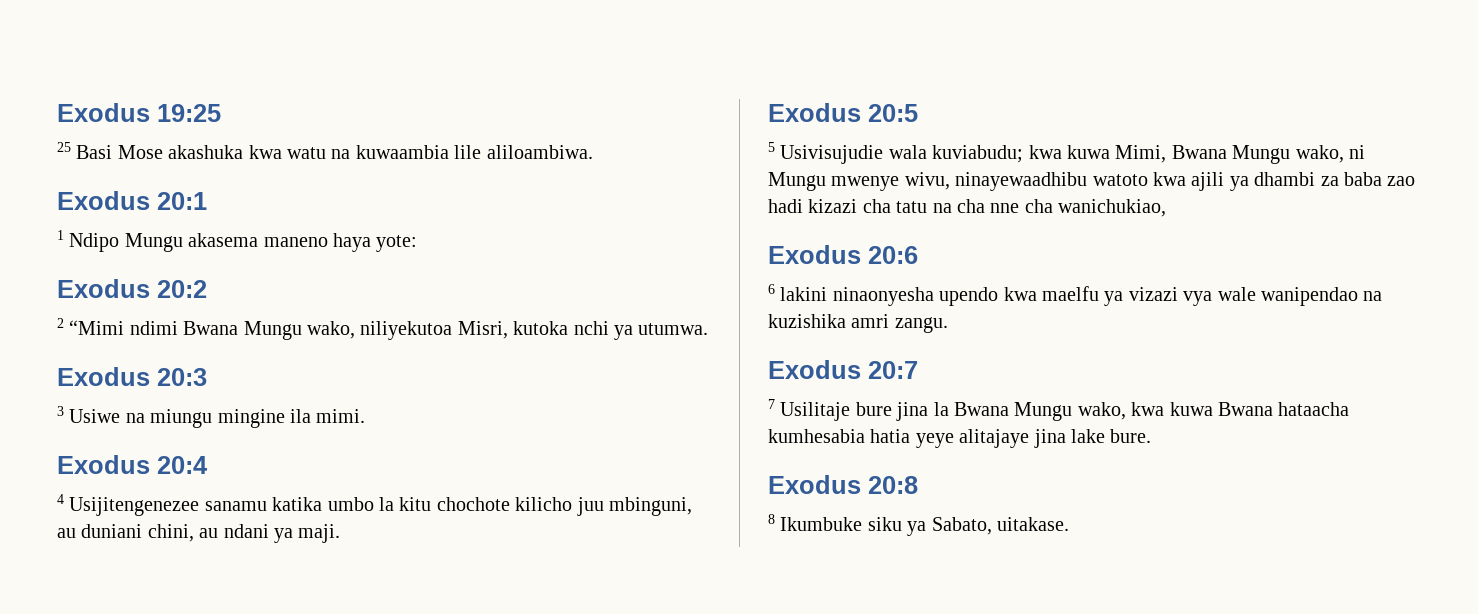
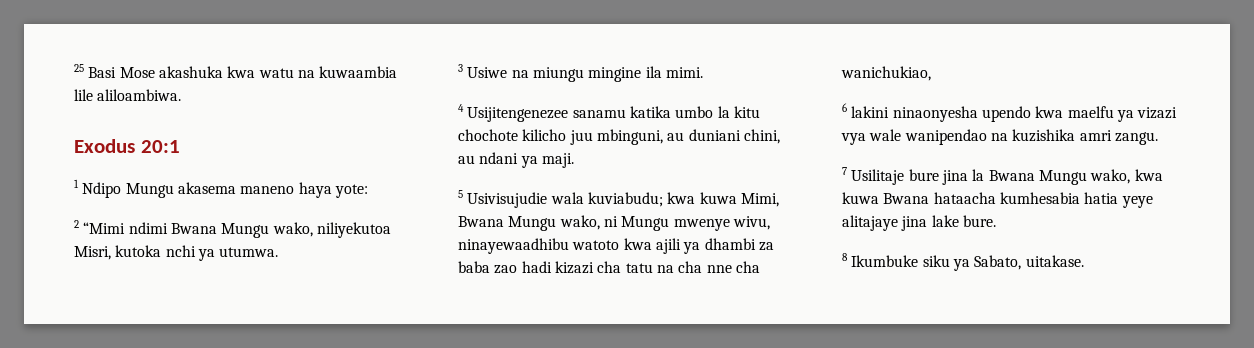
- Exodus 19:25
- Exodus 20:2
- Exodus 20:3
- Exodus 20:4
- Exodus 20:5
- Exodus 20:6
- Exodus 20:7
- Exodus 20:8

